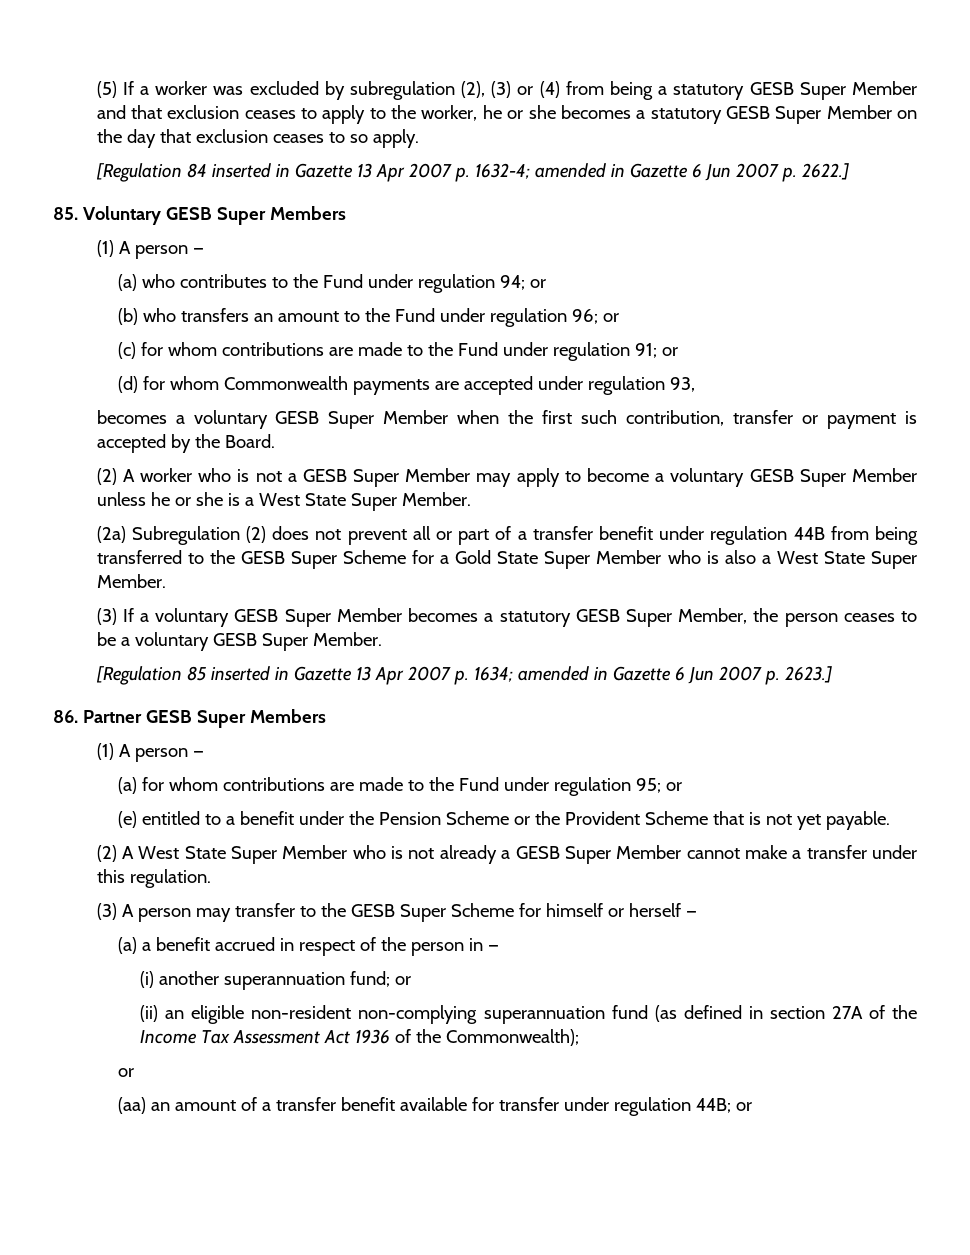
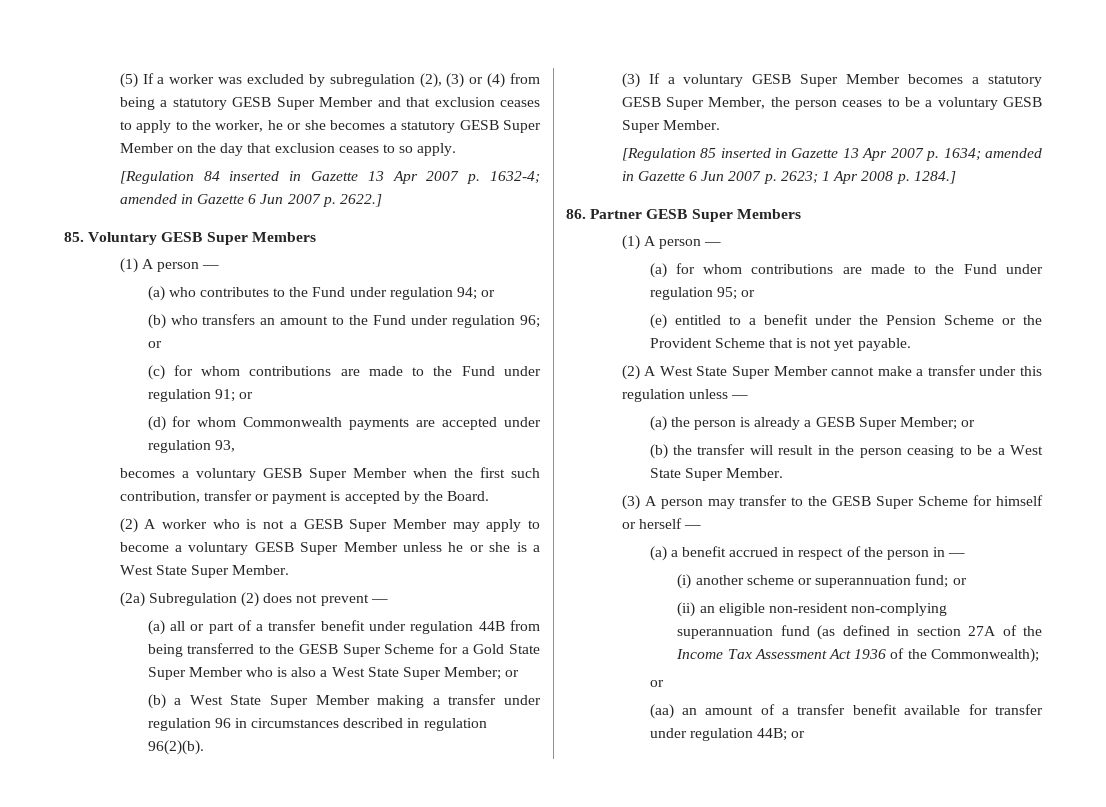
- (2a) Subregulation (2) does not prevent all or part of a transfer benefit under regulation 44B from being transferred to the GESB Super Scheme for a Gold State Super Member who is also a West State Super Member.
+ (2a) Subregulation (2) does not prevent —
+ (a) all or part of a transfer benefit under regulation 44B from being transferred to the GESB Super Scheme for a Gold State Super Member who is also a West State Super Member; or
+ (b) a West State Super Member making a transfer under regulation 96 in circumstances described in regulation 96(2)(b).
- [Regulation 85 inserted in Gazette 13 Apr 2007 p. 1634; amended in Gazette 6 Jun 2007 p. 2623.]
+ [Regulation 85 inserted in Gazette 13 Apr 2007 p. 1634; amended in Gazette 6 Jun 2007 p. 2623; 1 Apr 2008 p. 1284.]
- (2) A West State Super Member who is not already a GESB Super Member cannot make a transfer under this regulation.
+ (2) A West State Super Member cannot make a transfer under this regulation unless —
+ (a) the person is already a GESB Super Member; or
+ (b) the transfer will result in the person ceasing to be a West State Super Member.
- (i) another superannuation fund; or
+ (i) another scheme or superannuation fund; or

